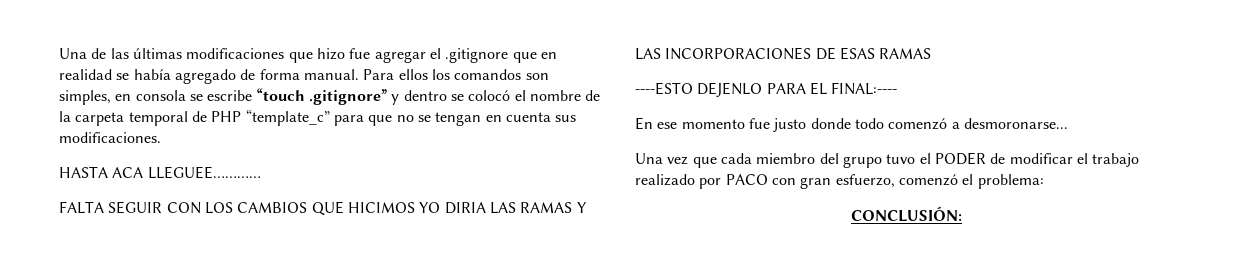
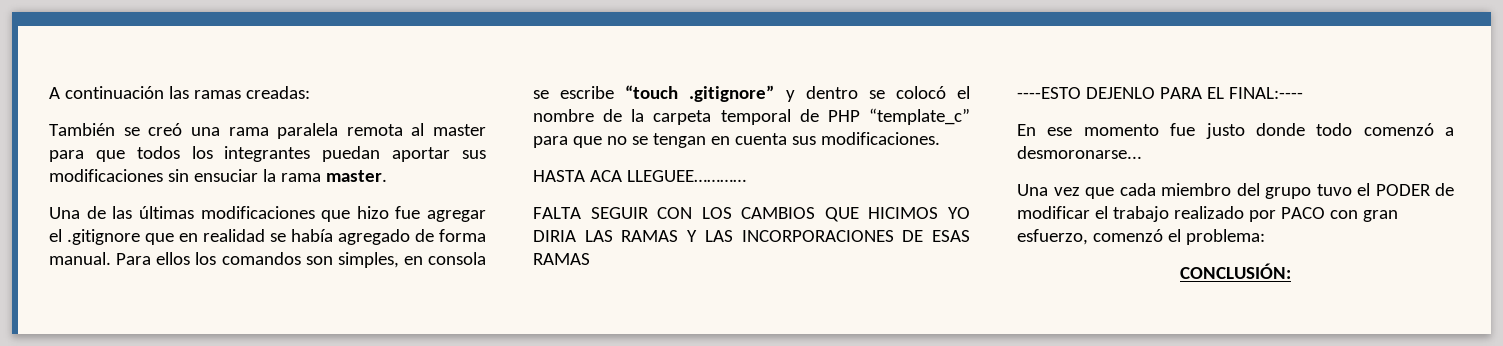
+ A continuación las ramas creadas:
+ También se creó una rama paralela remota al master para que todos los integrantes puedan aportar sus modificaciones sin ensuciar la rama master.

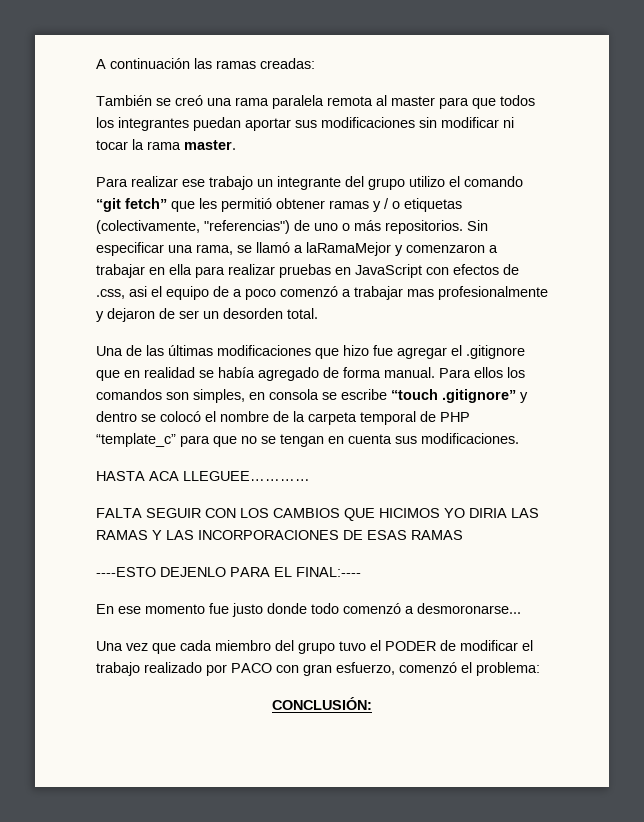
- También se creó una rama paralela remota al master para que todos los integrantes puedan aportar sus modificaciones sin ensuciar la rama master.
+ También se creó una rama paralela remota al master para que todos los integrantes puedan aportar sus modificaciones sin modificar ni tocar la rama master.
+ Para realizar ese trabajo un integrante del grupo utilizo el comando “git fetch” que les permitió obtener ramas y / o etiquetas (colectivamente, "referencias") de uno o más repositorios. Sin especificar una rama, se llamó a laRamaMejor y comenzaron a trabajar en ella para realizar pruebas en JavaScript con efectos de .css, asi el equipo de a poco comenzó a trabajar mas profesionalmente y dejaron de ser un desorden total.

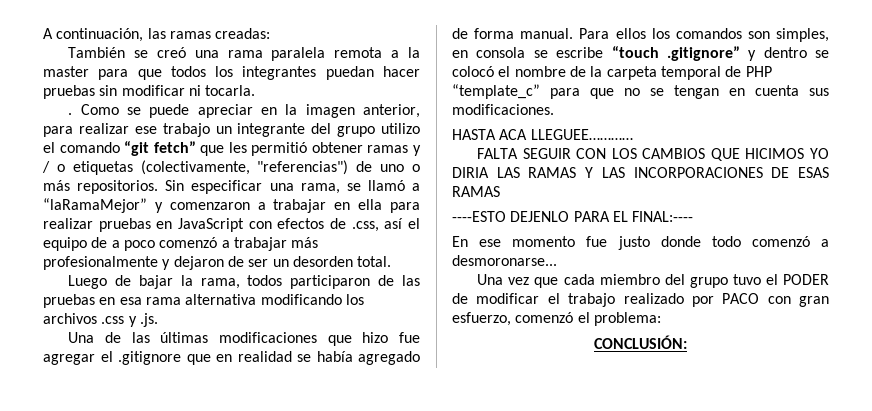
- A continuación las ramas creadas:
+ A continuación, las ramas creadas:
- También se creó una rama paralela remota al master para que todos los integrantes puedan aportar sus modificaciones sin modificar ni tocar la rama master.
- Para realizar ese trabajo un integrante del grupo utilizo el comando “git fetch” que les permitió obtener ramas y / o etiquetas (colectivamente, "referencias") de uno o más repositorios.
+ También se creó una rama paralela remota a la master para que todos los integrantes puedan hacer pruebas sin modificar ni tocarla.
+ . Como se puede apreciar en la imagen anterior, para realizar ese trabajo un integrante del grupo utilizo el comando “git fetch” que les permitió obtener ramas y / o etiquetas (colectivamente, "referencias") de uno o más repositorios.
- Sin especificar una rama, se llamó a laRamaMejor y comenzaron a trabajar en ella para realizar pruebas en JavaScript con efectos de .css, asi el equipo de a poco comenzó a trabajar mas profesionalmente y dejaron de ser un desorden total.
+ Sin especificar una rama, se llamó a “laRamaMejor” y comenzaron a trabajar en ella para realizar pruebas en JavaScript con efectos de .css, así el equipo de a poco comenzó a trabajar más profesionalmente y dejaron de ser un desorden total.
+ Luego de bajar la rama, todos participaron de las pruebas en esa rama alternativa modificando los archivos .css y .js.

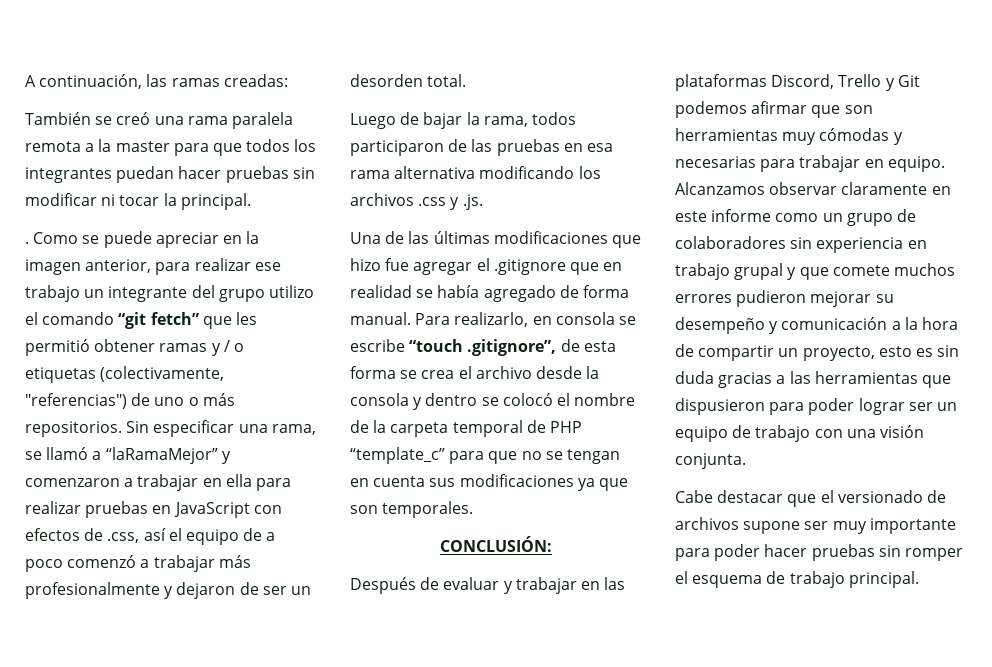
- También se creó una rama paralela remota a la master para que todos los integrantes puedan hacer pruebas sin modificar ni tocarla.
+ También se creó una rama paralela remota a la master para que todos los integrantes puedan hacer pruebas sin modificar ni tocar la principal.
- Para ellos los comandos son simples, en consola se escribe “touch .gitignore” y dentro se colocó el nombre de la carpeta temporal de PHP “template_c” para que no se tengan en cuenta sus modificaciones.
- HASTA ACA LLEGUEE…………
- FALTA SEGUIR CON LOS CAMBIOS QUE HICIMOS YO DIRIA LAS RAMAS Y LAS INCORPORACIONES DE ESAS RAMAS
- ----ESTO DEJENLO PARA EL FINAL:----
- En ese momento fue justo donde todo comenzó a desmoronarse...
- Una vez que cada miembro del grupo tuvo el PODER de modificar el trabajo realizado por PACO con gran esfuerzo, comenzó el problema:
+ Para realizarlo, en consola se escribe “touch .gitignore”, de esta forma se crea el archivo desde la consola y dentro se colocó el nombre de la carpeta temporal de PHP “template_c” para que no se tengan en cuenta sus modificaciones ya que son temporales.
  CONCLUSIÓN:
+ Después de evaluar y trabajar en las plataformas Discord, Trello y Git podemos afirmar que son herramientas muy cómodas y necesarias para trabajar en equipo. Alcanzamos observar claramente en este informe como un grupo de colaboradores sin experiencia en trabajo grupal y que comete muchos errores pudieron mejorar su desempeño y comunicación a la hora de compartir un proyecto, esto es sin duda gracias a las herramientas que dispusieron para poder lograr ser un equipo de trabajo con una visión conjunta.
+ Cabe destacar que el versionado de archivos supone ser muy importante para poder hacer pruebas sin romper el esquema de trabajo principal.

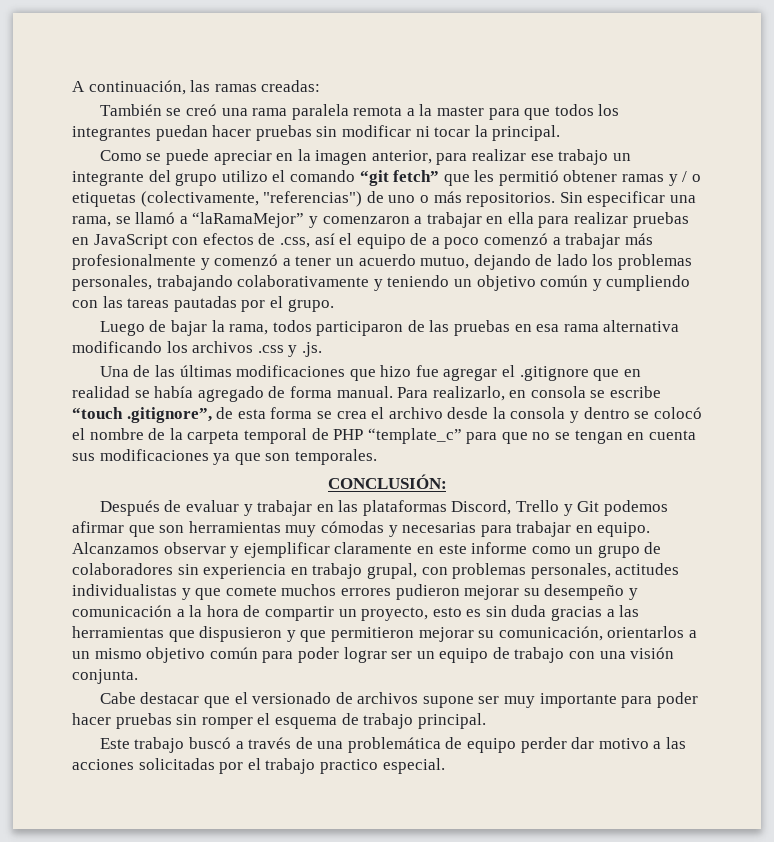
- .
- Sin especificar una rama, se llamó a “laRamaMejor” y comenzaron a trabajar en ella para realizar pruebas en JavaScript con efectos de .css, así el equipo de a poco comenzó a trabajar más profesionalmente y dejaron de ser un desorden total.
+ Sin especificar una rama, se llamó a “laRamaMejor” y comenzaron a trabajar en ella para realizar pruebas en JavaScript con efectos de .css, así el equipo de a poco comenzó a trabajar más profesionalmente y comenzó a tener un acuerdo mutuo, dejando de lado los problemas personales, trabajando colaborativamente y teniendo un objetivo común y cumpliendo con las tareas pautadas por el grupo.
- Alcanzamos observar claramente en este informe como un grupo de colaboradores sin experiencia en trabajo grupal y que comete muchos errores pudieron mejorar su desempeño y comunicación a la hora de compartir un proyecto, esto es sin duda gracias a las herramientas que dispusieron para poder lograr ser un equipo de trabajo con una visión conjunta.
+ Alcanzamos observar y ejemplificar claramente en este informe como un grupo de colaboradores sin experiencia en trabajo grupal, con problemas personales, actitudes individualistas y que comete muchos errores pudieron mejorar su desempeño y comunicación a la hora de compartir un proyecto, esto es sin duda gracias a las herramientas que dispusieron y que permitieron mejorar su comunicación, orientarlos a un mismo objetivo común para poder lograr ser un equipo de trabajo con una visión conjunta.
+ Este trabajo buscó a través de una problemática de equipo perder dar motivo a las acciones solicitadas por el trabajo practico especial.

